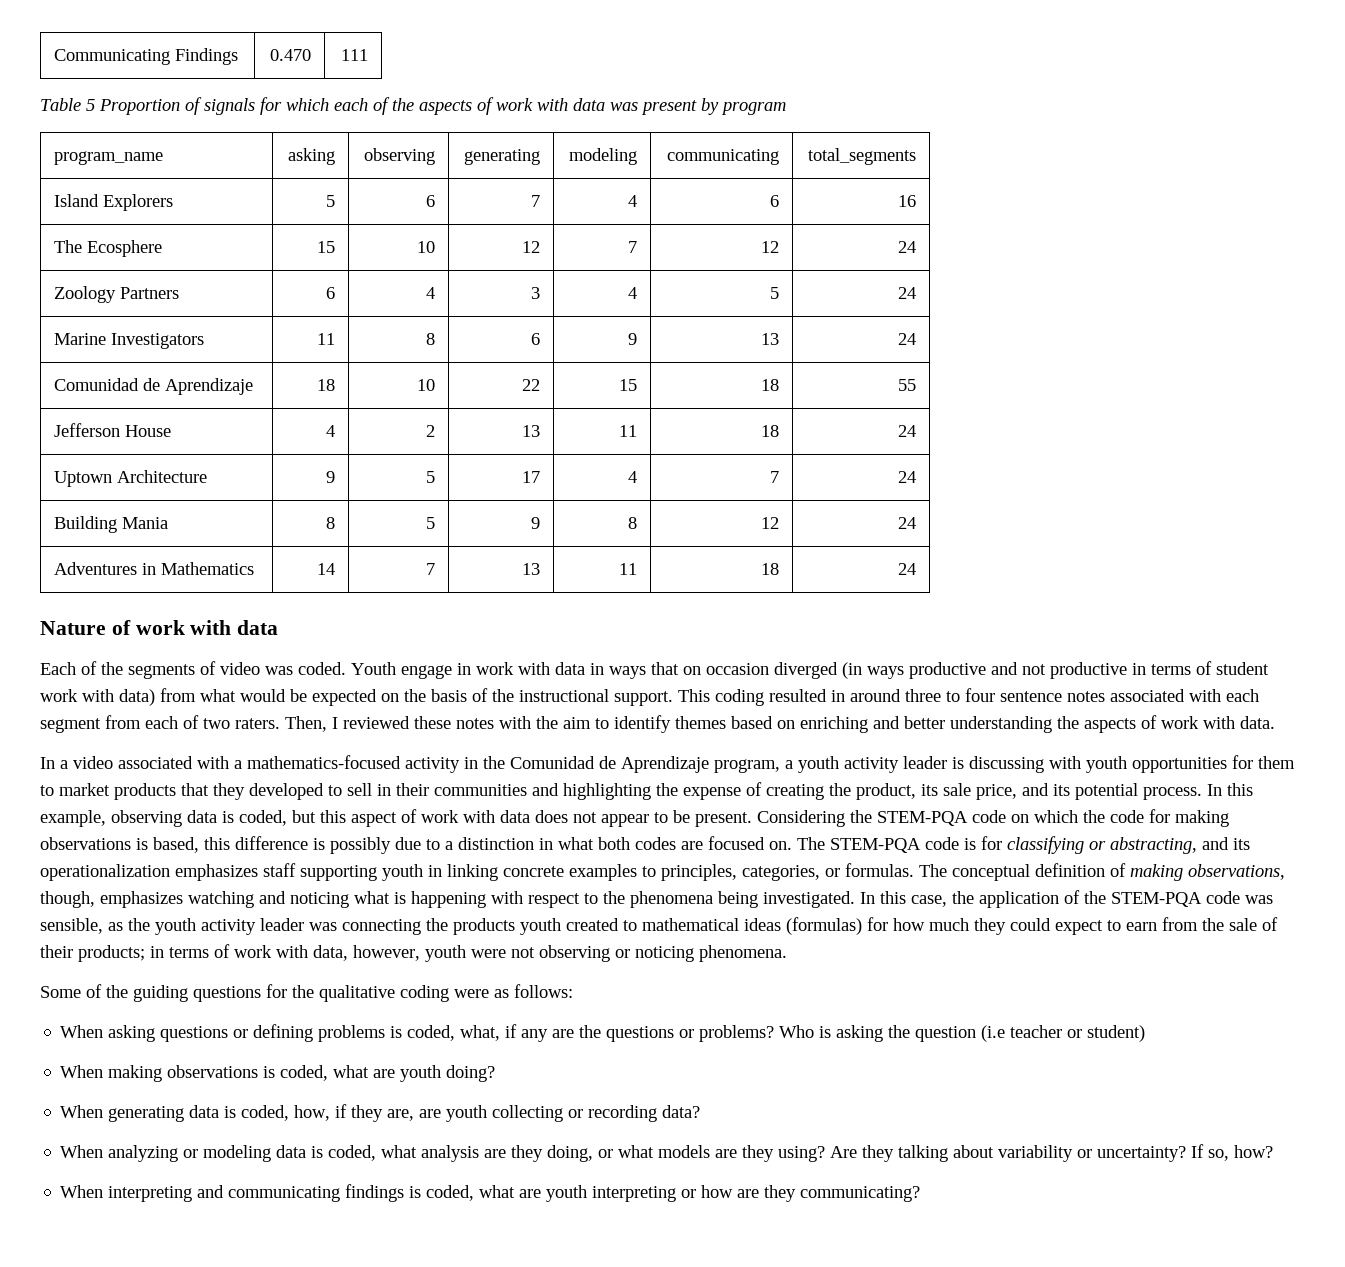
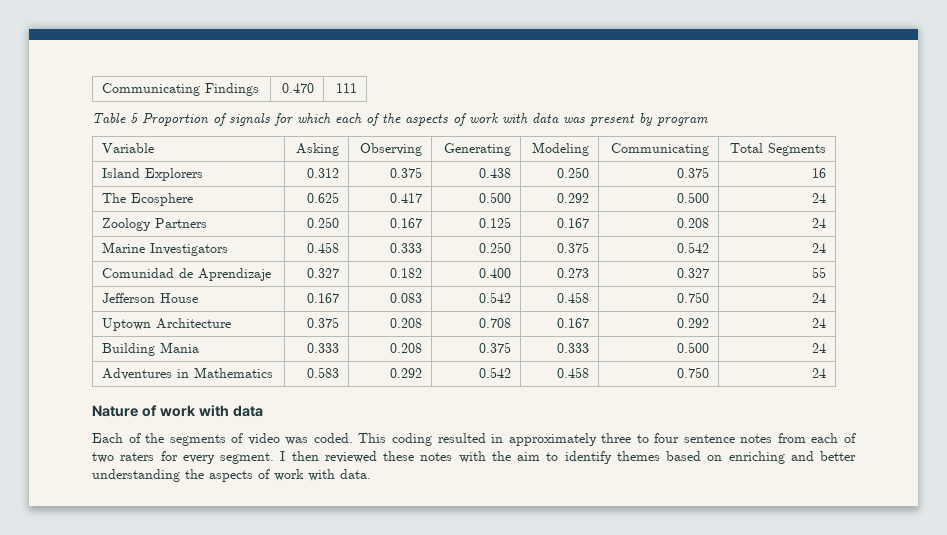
- program_name | asking | observing | generating | modeling | communicating | total_segments
- Island Explorers | 5 | 6 | 7 | 4 | 6 | 16
- The Ecosphere | 15 | 10 | 12 | 7 | 12 | 24
- Zoology Partners | 6 | 4 | 3 | 4 | 5 | 24
- Marine Investigators | 11 | 8 | 6 | 9 | 13 | 24
- Comunidad de Aprendizaje | 18 | 10 | 22 | 15 | 18 | 55
- Jefferson House | 4 | 2 | 13 | 11 | 18 | 24
- Uptown Architecture | 9 | 5 | 17 | 4 | 7 | 24
- Building Mania | 8 | 5 | 9 | 8 | 12 | 24
+ Variable | Asking | Observing | Generating | Modeling | Communicating | Total Segments
+ Island Explorers | 0.312 | 0.375 | 0.438 | 0.250 | 0.375 | 16
+ The Ecosphere | 0.625 | 0.417 | 0.500 | 0.292 | 0.500 | 24
+ Zoology Partners | 0.250 | 0.167 | 0.125 | 0.167 | 0.208 | 24
+ Marine Investigators | 0.458 | 0.333 | 0.250 | 0.375 | 0.542 | 24
+ Comunidad de Aprendizaje | 0.327 | 0.182 | 0.400 | 0.273 | 0.327 | 55
+ Jefferson House | 0.167 | 0.083 | 0.542 | 0.458 | 0.750 | 24
+ Uptown Architecture | 0.375 | 0.208 | 0.708 | 0.167 | 0.292 | 24
+ Building Mania | 0.333 | 0.208 | 0.375 | 0.333 | 0.500 | 24
- Adventures in Mathematics | 14 | 7 | 13 | 11 | 18 | 24
+ Adventures in Mathematics | 0.583 | 0.292 | 0.542 | 0.458 | 0.750 | 24
- Youth engage in work with data in ways that on occasion diverged (in ways productive and not productive in terms of student work with data) from what would be expected on the basis of the instructional support.
- This coding resulted in around three to four sentence notes associated with each segment from each of two raters. Then, I reviewed these notes with the aim to identify themes based on enriching and better understanding the aspects of work with data.
+ This coding resulted in approximately three to four sentence notes from each of two raters for every segment. I then reviewed these notes with the aim to identify themes based on enriching and better understanding the aspects of work with data.
- In a video associated with a mathematics-focused activity in the Comunidad de Aprendizaje program, a youth activity leader is discussing with youth opportunities for them to market products that they developed to sell in their communities and highlighting the expense of creating the product, its sale price, and its potential process. In this example, observing data is coded, but this aspect of work with data does not appear to be present. Considering the STEM-PQA code on which the code for making observations is based, this difference is possibly due to a distinction in what both codes are focused on. The STEM-PQA code is for classifying or abstracting, and its operationalization emphasizes staff supporting youth in linking concrete examples to principles, categories, or formulas. The conceptual definition of making observations, though, emphasizes watching and noticing what is happening with respect to the phenomena being investigated. In this case, the application of the STEM-PQA code was sensible, as the youth activity leader was connecting the products youth created to mathematical ideas (formulas) for how much they could expect to earn from the sale of their products; in terms of work with data, however, youth were not observing or noticing phenomena.
- Some of the guiding questions for the qualitative coding were as follows:
- When asking questions or defining problems is coded, what, if any are the questions or problems? Who is asking the question (i.e teacher or student)
- When making observations is coded, what are youth doing?
- When generating data is coded, how, if they are, are youth collecting or recording data?
- When analyzing or modeling data is coded, what analysis are they doing, or what models are they using? Are they talking about variability or uncertainty? If so, how?
- When interpreting and communicating findings is coded, what are youth interpreting or how are they communicating?

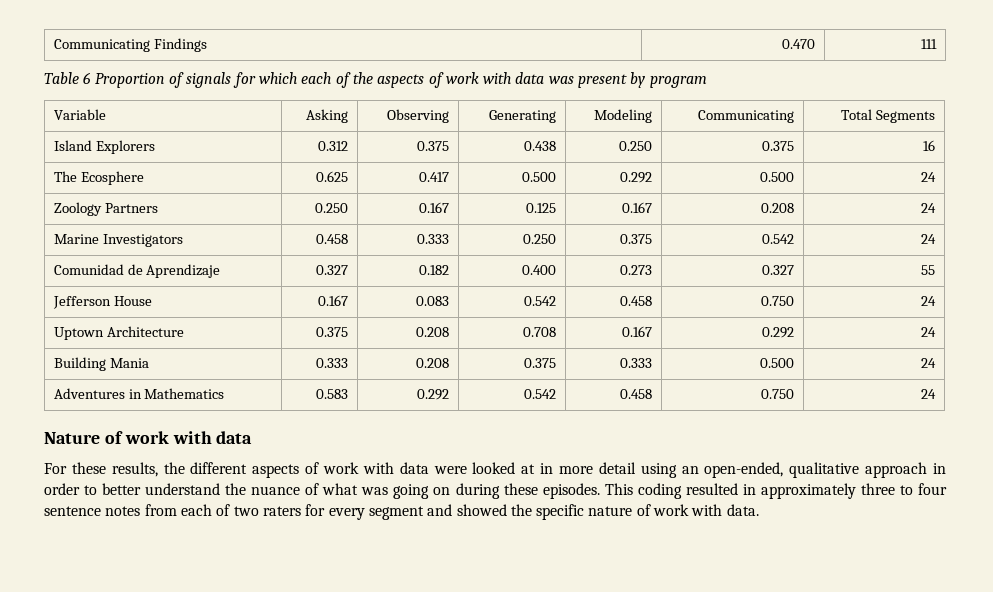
- Table 5 Proportion of signals for which each of the aspects of work with data was present by program
+ Table 6 Proportion of signals for which each of the aspects of work with data was present by program
- Each of the segments of video was coded.
+ For these results, the different aspects of work with data were looked at in more detail using an open-ended, qualitative approach in order to better understand the nuance of what was going on during these episodes.
- This coding resulted in approximately three to four sentence notes from each of two raters for every segment. I then reviewed these notes with the aim to identify themes based on enriching and better understanding the aspects of work with data.
+ This coding resulted in approximately three to four sentence notes from each of two raters for every segment and showed the specific nature of work with data.

